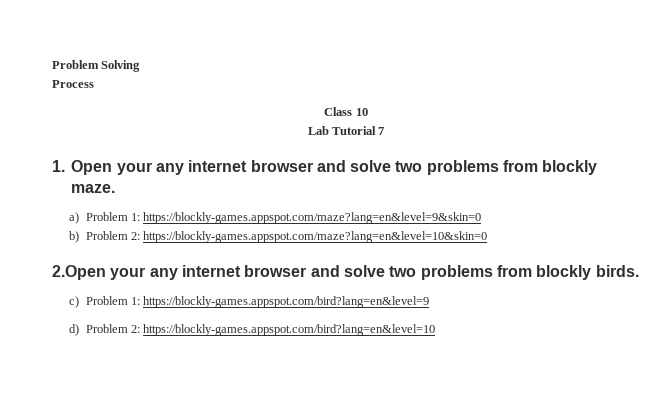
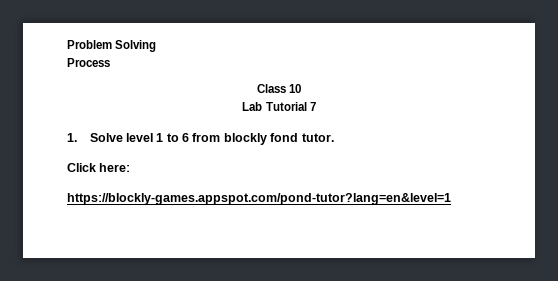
- 1. Open your any internet browser and solve two problems from blockly maze.
- a) Problem 1: https://blockly-games.appspot.com/maze?lang=en&level=9&skin=0
- b) Problem 2: https://blockly-games.appspot.com/maze?lang=en&level=10&skin=0
- 2.Open your any internet browser and solve two problems from blockly birds.
- c) Problem 1: https://blockly-games.appspot.com/bird?lang=en&level=9
- d) Problem 2: https://blockly-games.appspot.com/bird?lang=en&level=10
+ 1. Solve level 1 to 6 from blockly fond tutor.
+ Click here:
+ https://blockly-games.appspot.com/pond-tutor?lang=en&level=1

